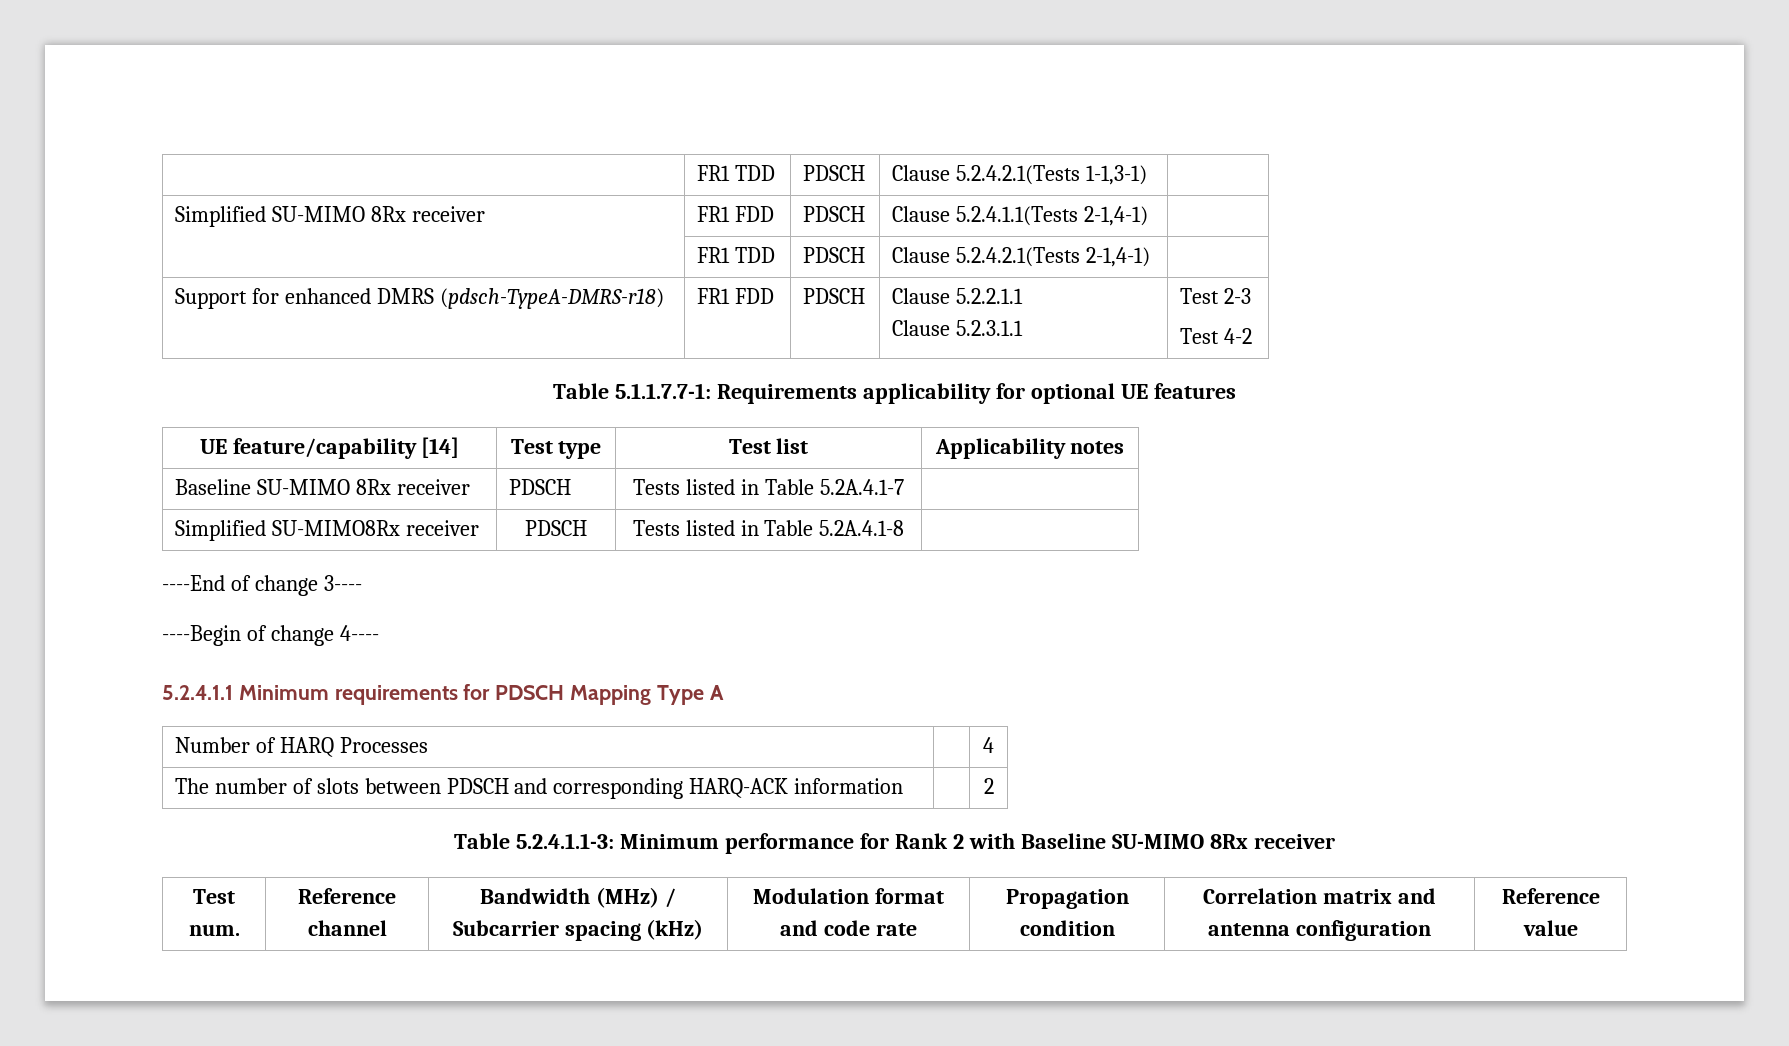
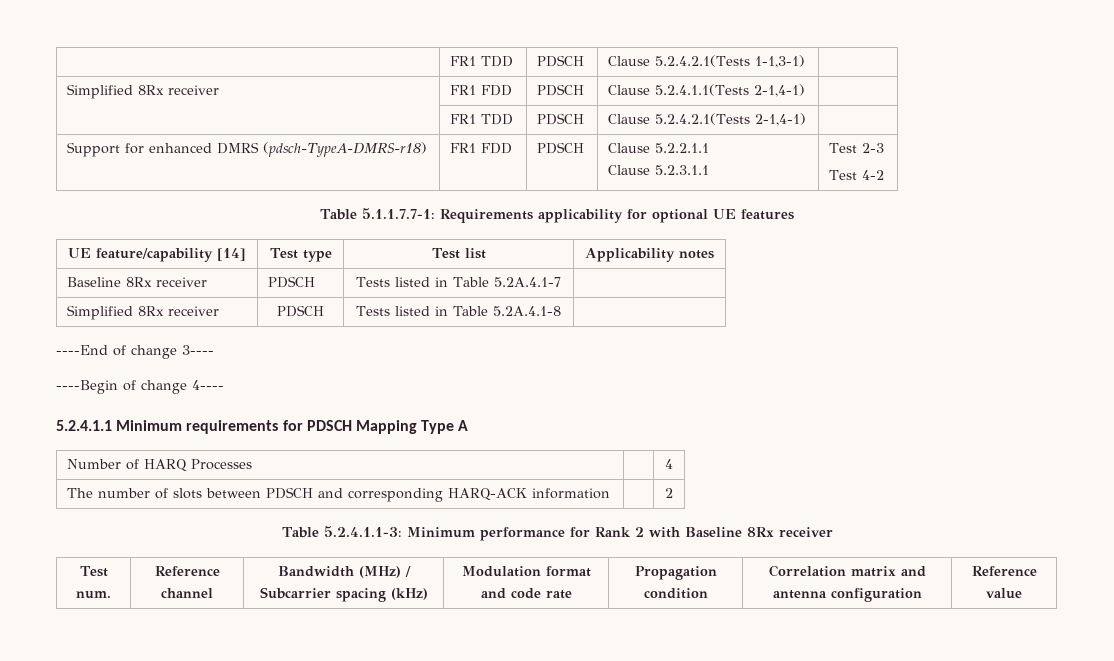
- Simplified SU-MIMO 8Rx receiver | FR1 FDD | PDSCH | Clause 5.2.4.1.1(Tests 2-1,4-1) |
+ Simplified 8Rx receiver | FR1 FDD | PDSCH | Clause 5.2.4.1.1(Tests 2-1,4-1) |
- Baseline SU-MIMO 8Rx receiver | PDSCH | Tests listed in Table 5.2A.4.1-7 |
+ Baseline 8Rx receiver | PDSCH | Tests listed in Table 5.2A.4.1-7 |
- Simplified SU-MIMO8Rx receiver | PDSCH | Tests listed in Table 5.2A.4.1-8 |
+ Simplified 8Rx receiver | PDSCH | Tests listed in Table 5.2A.4.1-8 |
- Table 5.2.4.1.1-3: Minimum performance for Rank 2 with Baseline SU-MIMO 8Rx receiver
+ Table 5.2.4.1.1-3: Minimum performance for Rank 2 with Baseline 8Rx receiver

